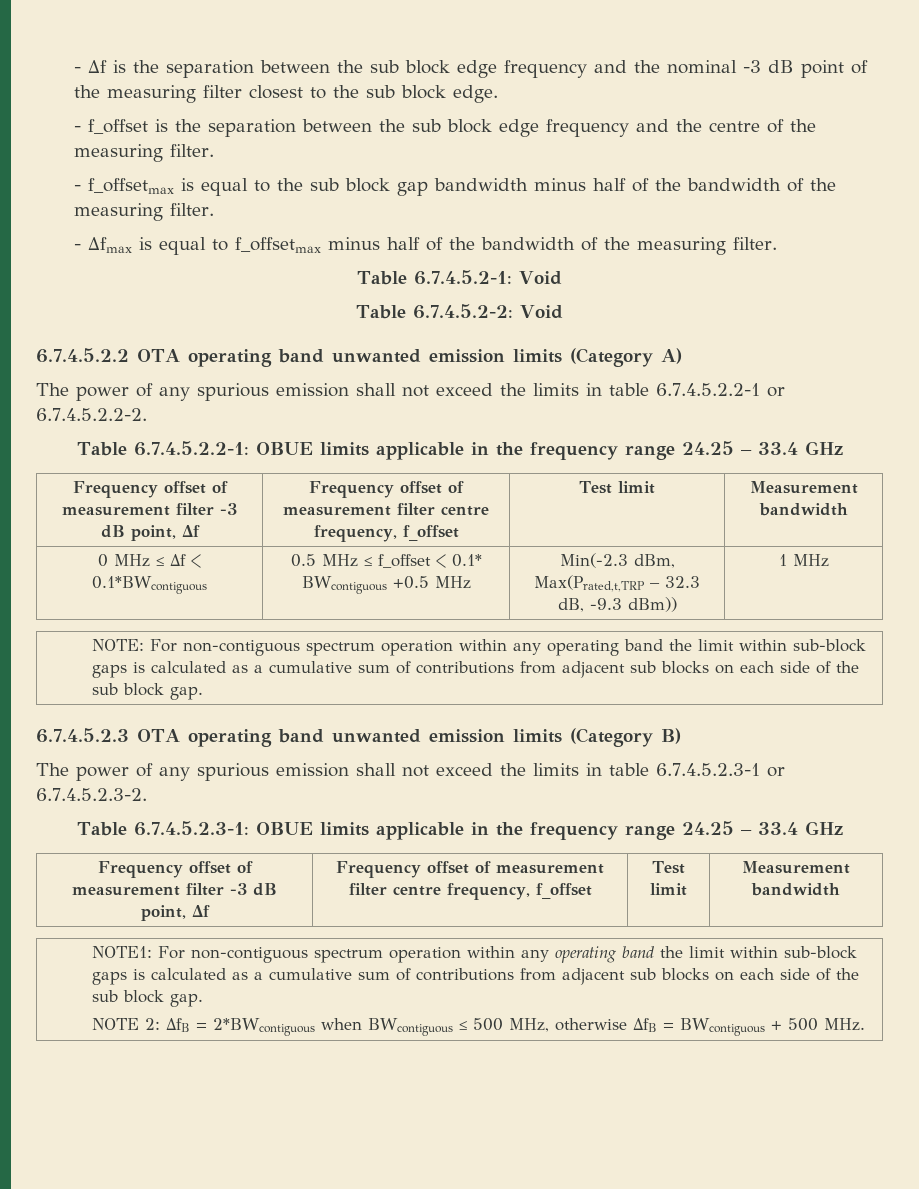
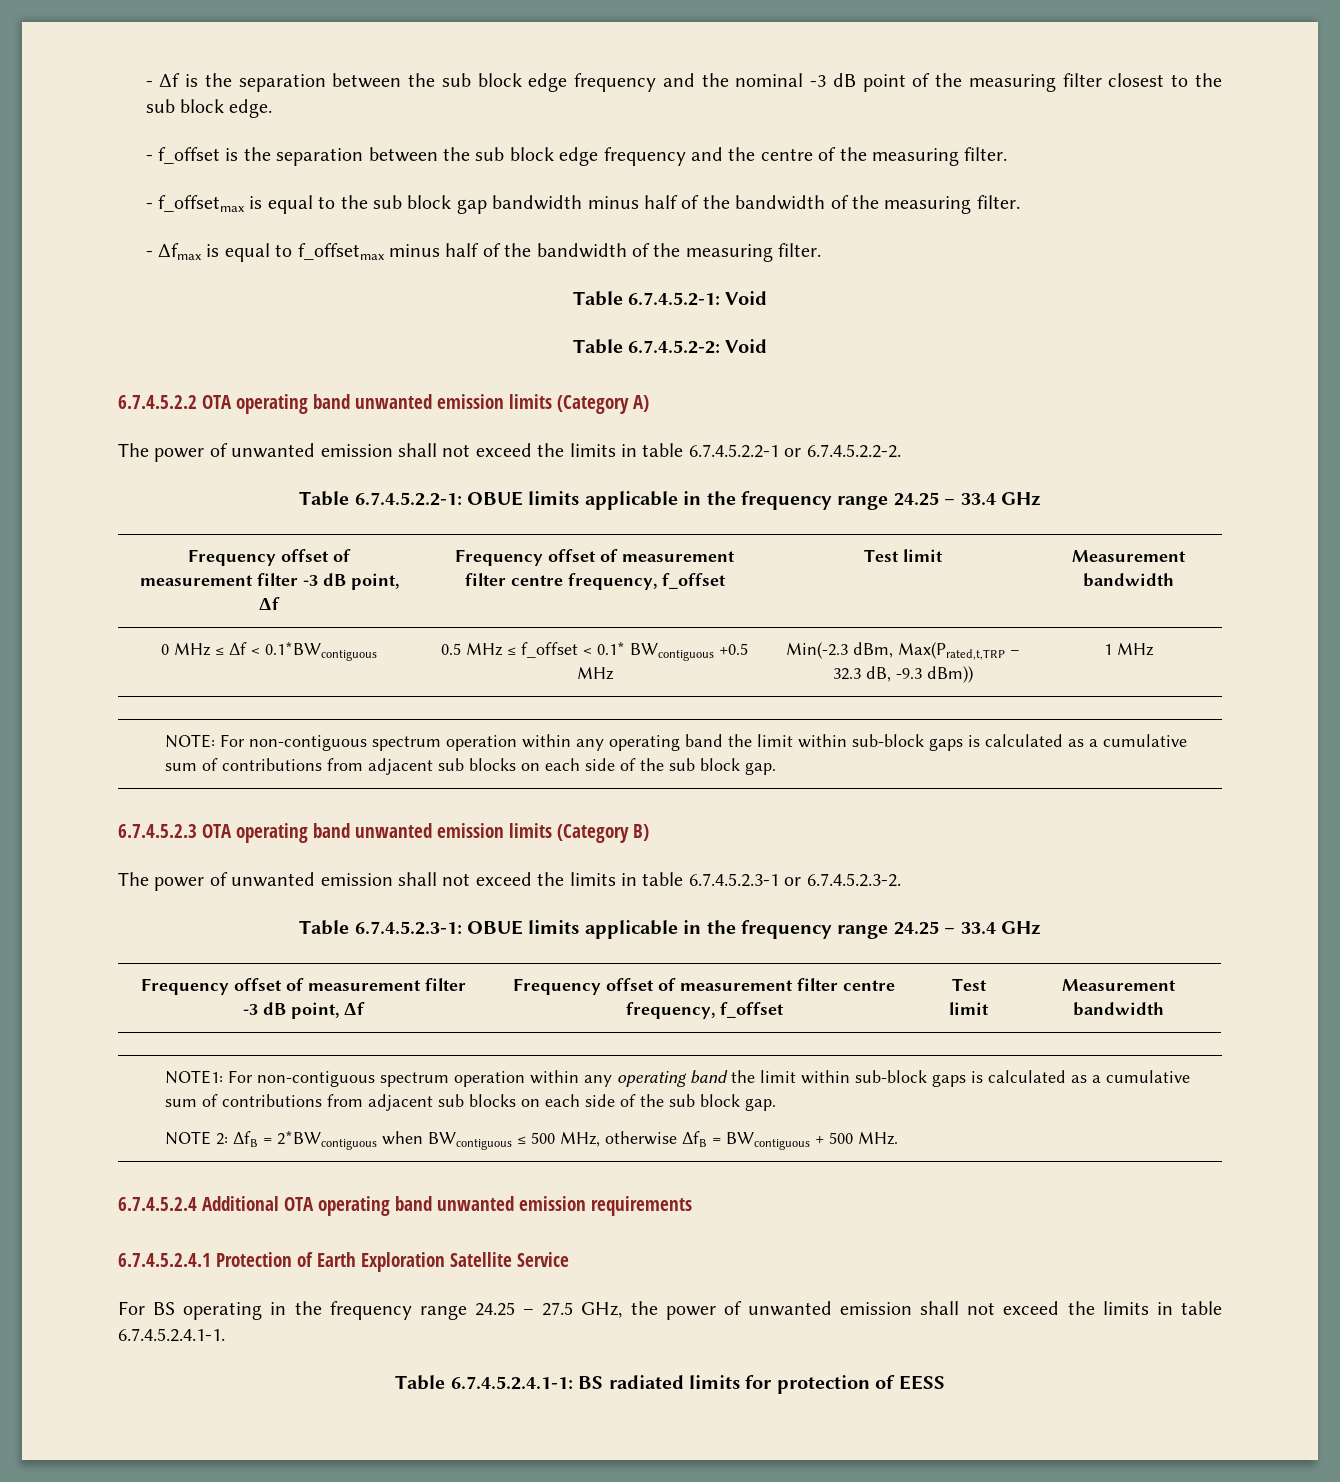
- The power of any spurious emission shall not exceed the limits in table 6.7.4.5.2.2-1 or 6.7.4.5.2.2-2.
+ The power of unwanted emission shall not exceed the limits in table 6.7.4.5.2.2-1 or 6.7.4.5.2.2-2.
- The power of any spurious emission shall not exceed the limits in table 6.7.4.5.2.3-1 or 6.7.4.5.2.3-2.
+ The power of unwanted emission shall not exceed the limits in table 6.7.4.5.2.3-1 or 6.7.4.5.2.3-2.
+ 6.7.4.5.2.4 Additional OTA operating band unwanted emission requirements
+ 6.7.4.5.2.4.1 Protection of Earth Exploration Satellite Service
+ For BS operating in the frequency range 24.25 – 27.5 GHz, the power of unwanted emission shall not exceed the limits in table 6.7.4.5.2.4.1-1.
+ Table 6.7.4.5.2.4.1-1: BS radiated limits for protection of EESS

